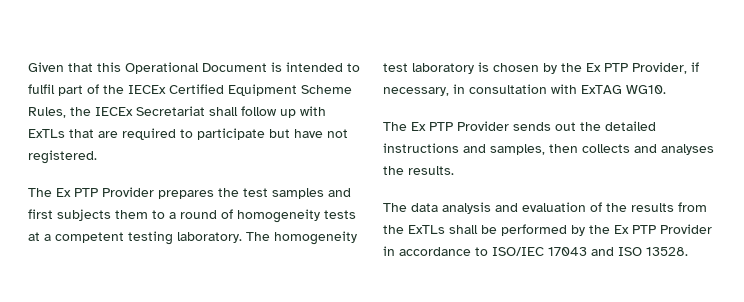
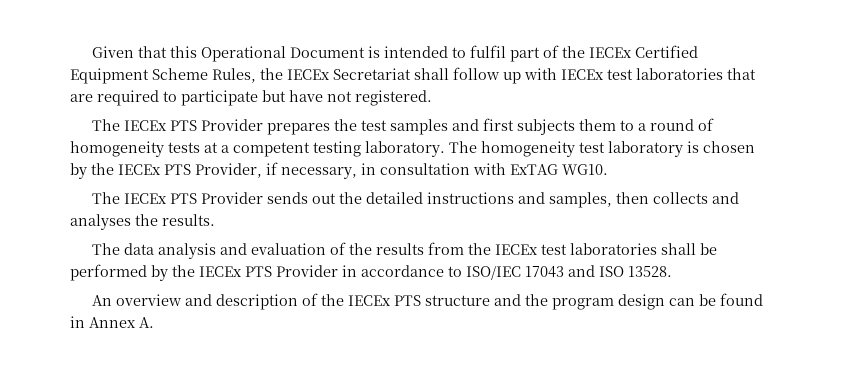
- Given that this Operational Document is intended to fulfil part of the IECEx Certified Equipment Scheme Rules, the IECEx Secretariat shall follow up with ExTLs that are required to participate but have not registered.
+ Given that this Operational Document is intended to fulfil part of the IECEx Certified Equipment Scheme Rules, the IECEx Secretariat shall follow up with IECEx test laboratories that are required to participate but have not registered.
- The Ex PTP Provider prepares the test samples and first subjects them to a round of homogeneity tests at a competent testing laboratory.
+ The IECEx PTS Provider prepares the test samples and first subjects them to a round of homogeneity tests at a competent testing laboratory.
- The homogeneity test laboratory is chosen by the Ex PTP Provider, if necessary, in consultation with ExTAG WG10.
+ The homogeneity test laboratory is chosen by the IECEx PTS Provider, if necessary, in consultation with ExTAG WG10.
- The Ex PTP Provider sends out the detailed instructions and samples, then collects and analyses the results.
+ The IECEx PTS Provider sends out the detailed instructions and samples, then collects and analyses the results.
- The data analysis and evaluation of the results from the ExTLs shall be performed by the Ex PTP Provider in accordance to ISO/IEC 17043 and ISO 13528.
+ The data analysis and evaluation of the results from the IECEx test laboratories shall be performed by the IECEx PTS Provider in accordance to ISO/IEC 17043 and ISO 13528.
+ An overview and description of the IECEx PTS structure and the program design can be found in Annex A.

